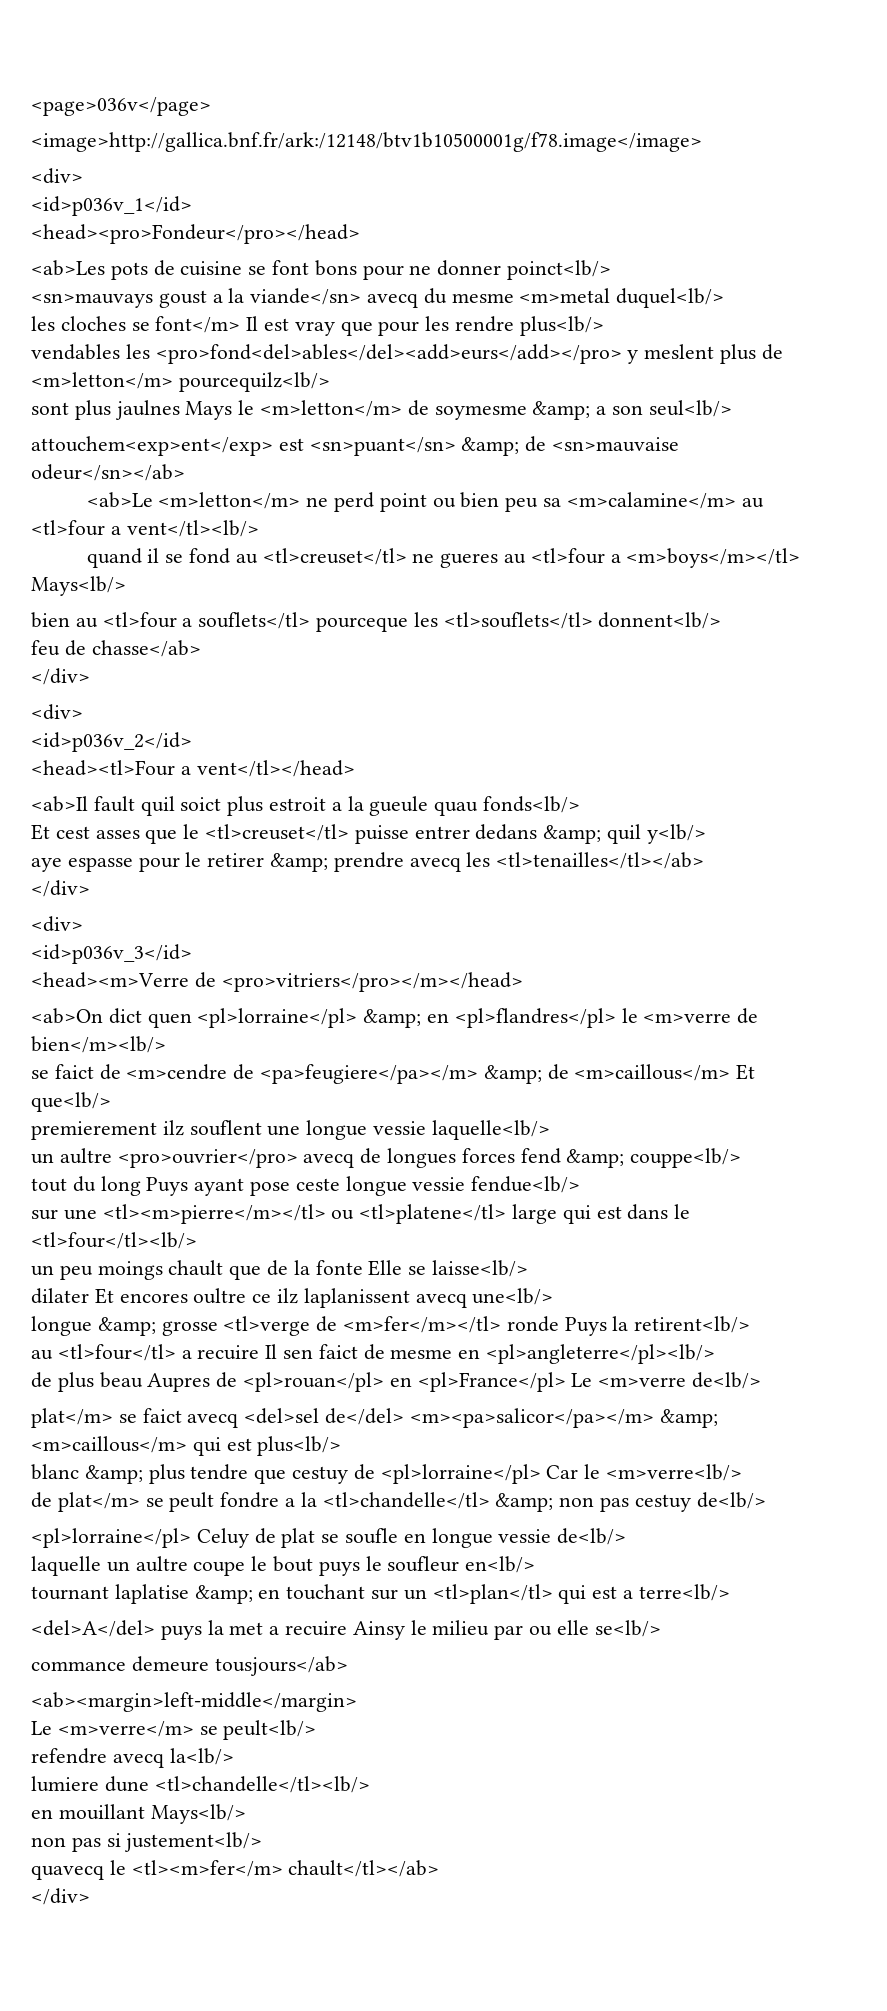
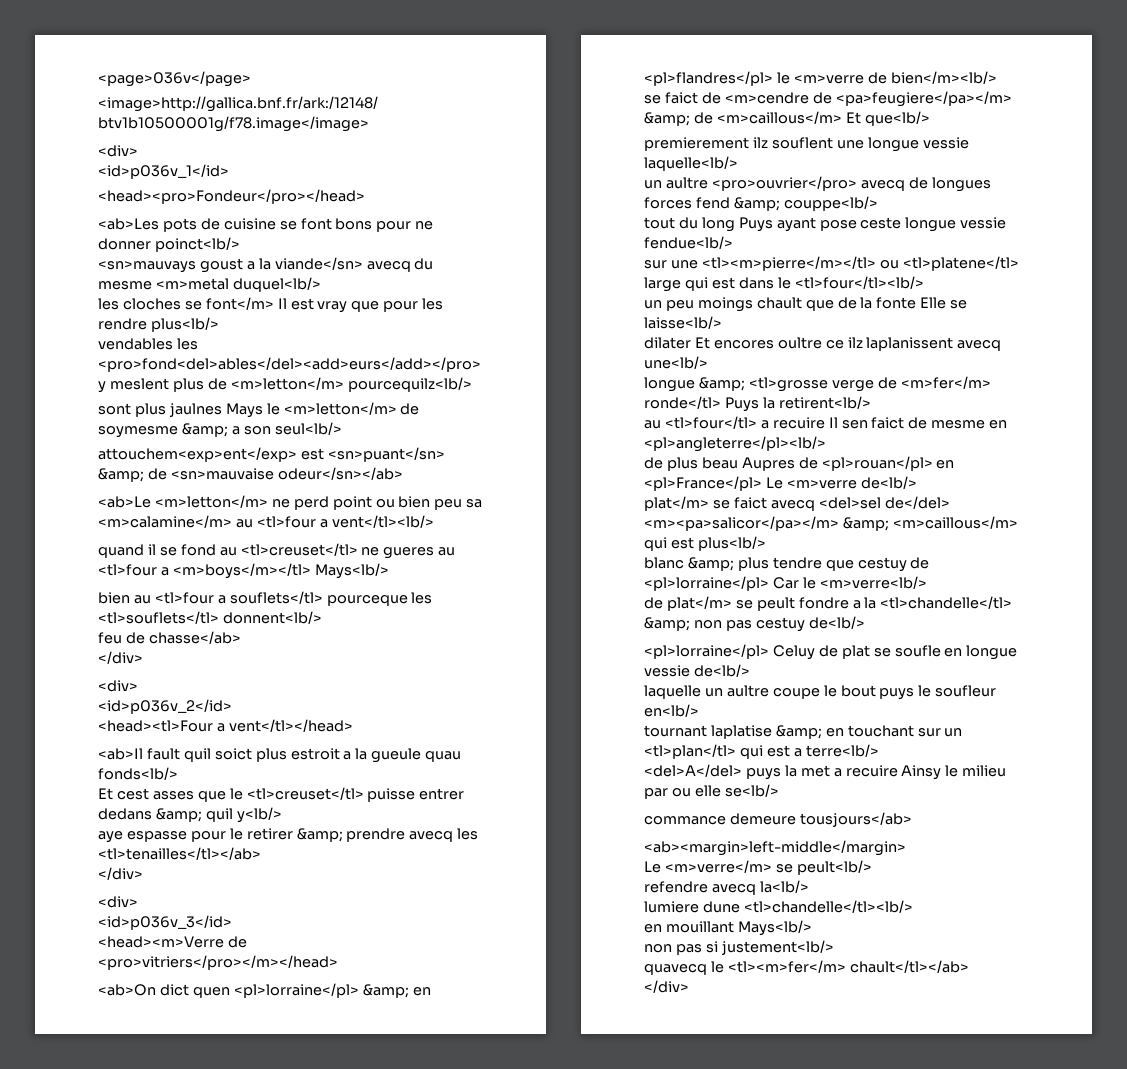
- longue &amp; grosse <tl>verge de <m>fer</m></tl> ronde Puys la retirent<lb/>
+ longue &amp; <tl>grosse verge de <m>fer</m> ronde</tl> Puys la retirent<lb/>

